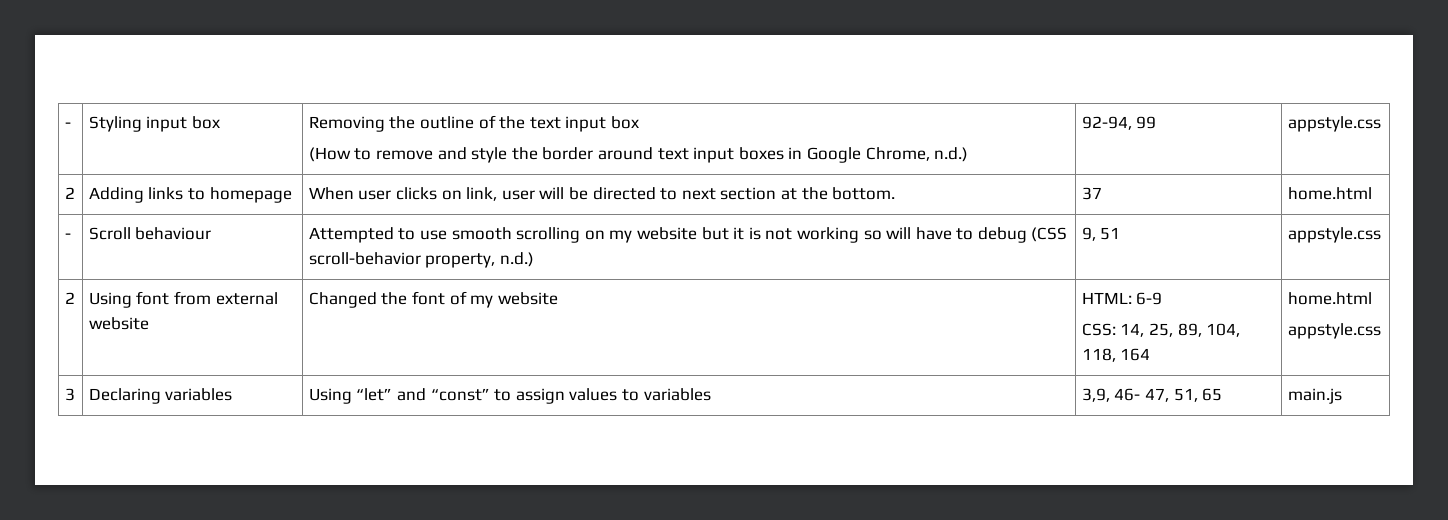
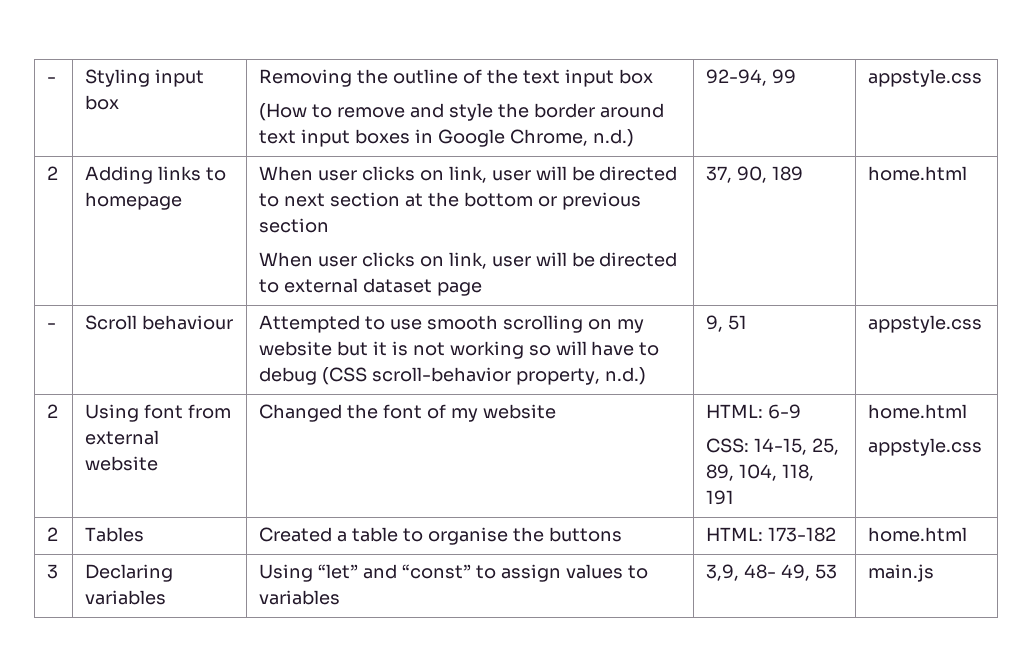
- 2 | Adding links to homepage | When user clicks on link, user will be directed to next section at the bottom. | 37 | home.html
+ 2 | Adding links to homepage | When user clicks on link, user will be directed to next section at the bottom or previous section
+ When user clicks on link, user will be directed to external dataset page | 37, 90, 189 | home.html
  2 | Using font from external website | Changed the font of my website | HTML: 6-9
- CSS: 14, 25, 89, 104, 118, 164 | home.html
+ CSS: 14-15, 25, 89, 104, 118, 191 | home.html
+ 2 | Tables | Created a table to organise the buttons | HTML: 173-182 | home.html
- 3 | Declaring variables | Using “let” and “const” to assign values to variables | 3,9, 46- 47, 51, 65 | main.js
+ 3 | Declaring variables | Using “let” and “const” to assign values to variables | 3,9, 48- 49, 53 | main.js

